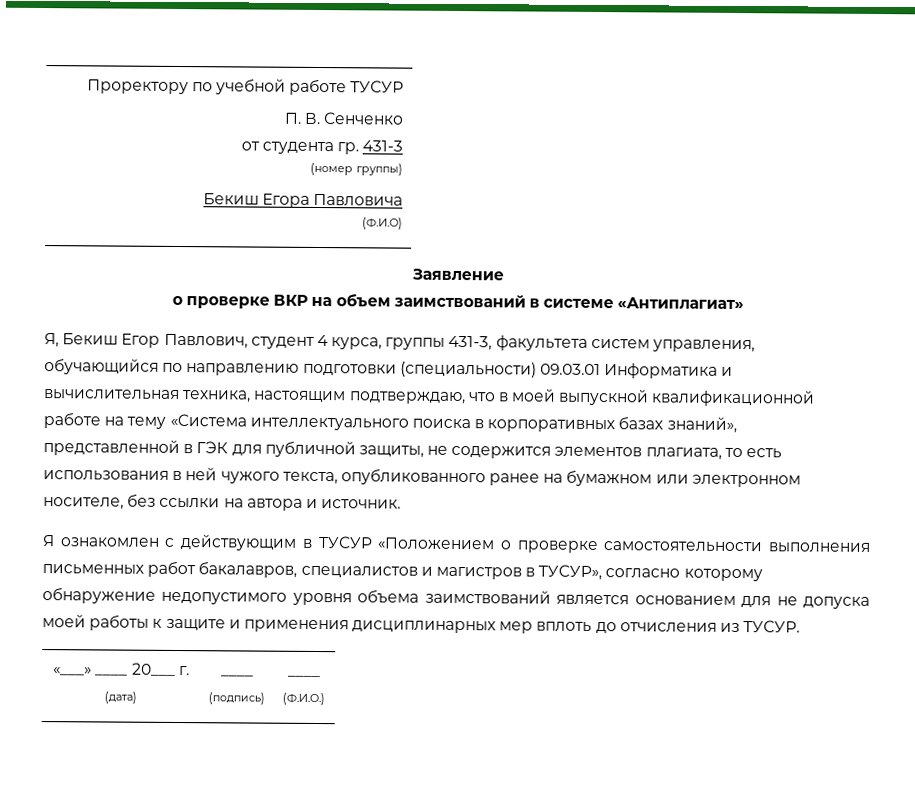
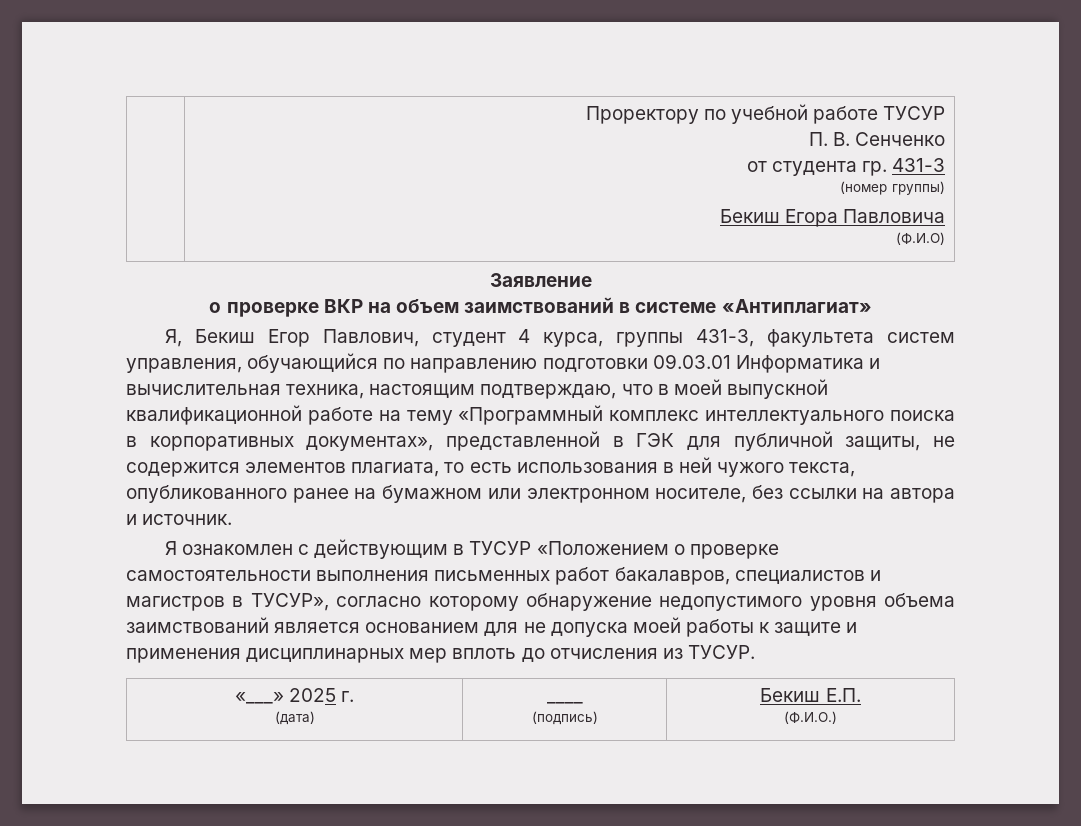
- Я, Бекиш Егор Павлович, студент 4 курса, группы 431-3, факультета систем управления, обучающийся по направлению подготовки (специальности) 09.03.01 Информатика и вычислительная техника, настоящим подтверждаю, что в моей выпускной квалификационной работе на тему «Система интеллектуального поиска в корпоративных базах знаний», представленной в ГЭК для публичной защиты, не содержится элементов плагиата, то есть использования в ней чужого текста, опубликованного ранее на бумажном или электронном носителе, без ссылки на автора и источник.
+ Я, Бекиш Егор Павлович, студент 4 курса, группы 431-3, факультета систем управления, обучающийся по направлению подготовки 09.03.01 Информатика и вычислительная техника, настоящим подтверждаю, что в моей выпускной квалификационной работе на тему «Программный комплекс интеллектуального поиска в корпоративных документах», представленной в ГЭК для публичной защиты, не содержится элементов плагиата, то есть использования в ней чужого текста, опубликованного ранее на бумажном или электронном носителе, без ссылки на автора и источник.
- «___» ____ 20___ г.
+ «___» 2025 г.
  (дата) | ____
- (подпись) | ____
+ (подпись) | Бекиш Е.П.

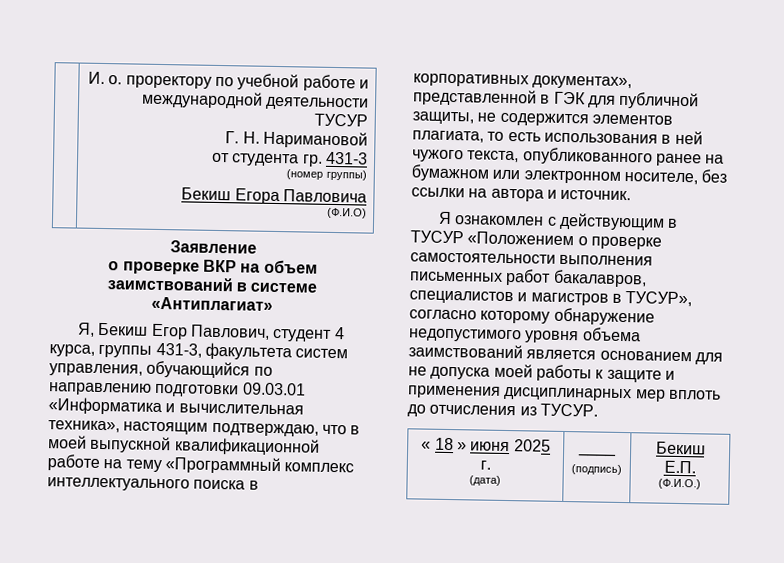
- | Проректору по учебной работе ТУСУР
- П. В. Сенченко
+ | И. о. проректору по учебной работе и международной деятельности ТУСУР
+ Г. Н. Наримановой
- Я, Бекиш Егор Павлович, студент 4 курса, группы 431-3, факультета систем управления, обучающийся по направлению подготовки 09.03.01 Информатика и вычислительная техника, настоящим подтверждаю, что в моей выпускной квалификационной работе на тему «Программный комплекс интеллектуального поиска в корпоративных документах», представленной в ГЭК для публичной защиты, не содержится элементов плагиата, то есть использования в ней чужого текста, опубликованного ранее на бумажном или электронном носителе, без ссылки на автора и источник.
+ Я, Бекиш Егор Павлович, студент 4 курса, группы 431-3, факультета систем управления, обучающийся по направлению подготовки 09.03.01 «Информатика и вычислительная техника», настоящим подтверждаю, что в моей выпускной квалификационной работе на тему «Программный комплекс интеллектуального поиска в корпоративных документах», представленной в ГЭК для публичной защиты, не содержится элементов плагиата, то есть использования в ней чужого текста, опубликованного ранее на бумажном или электронном носителе, без ссылки на автора и источник.
- «___» 2025 г.
+ « 18 » июня 2025 г.

